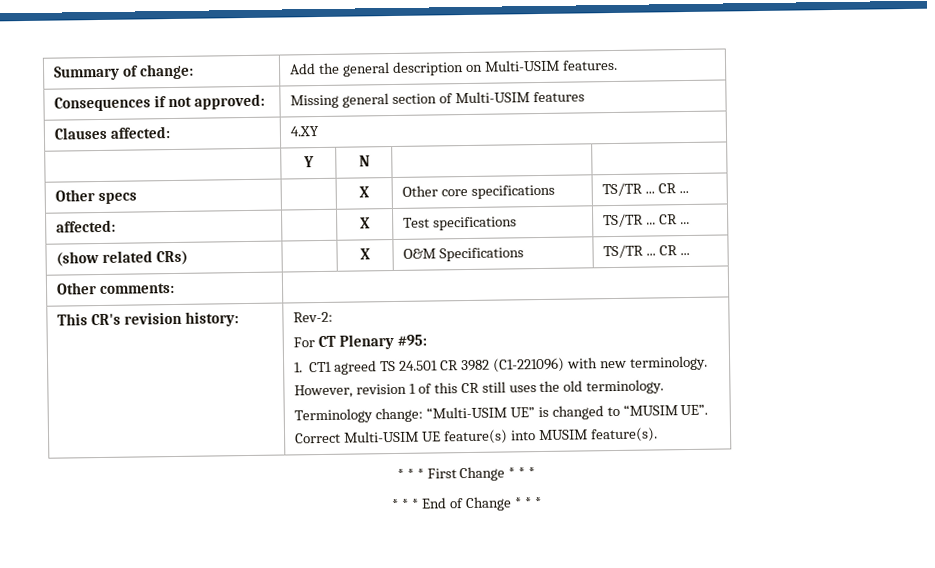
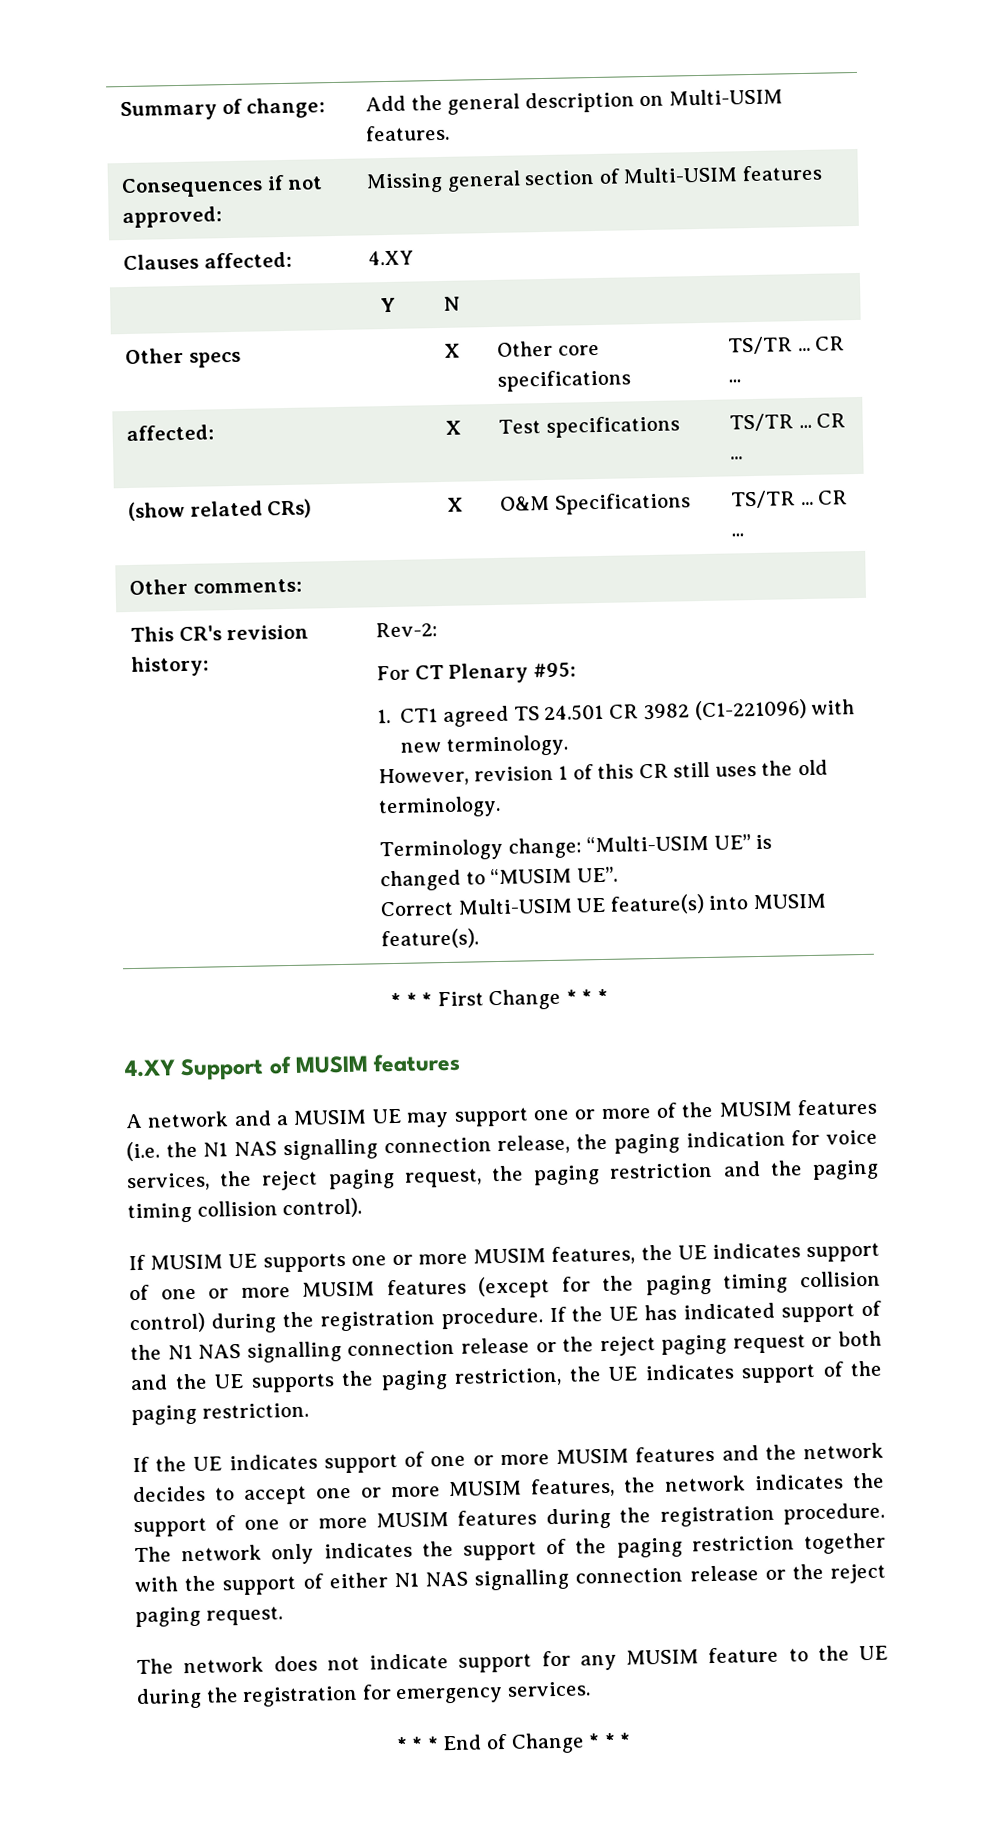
+ 4.XY Support of MUSIM features
+ A network and a MUSIM UE may support one or more of the MUSIM features (i.e. the N1 NAS signalling connection release, the paging indication for voice services, the reject paging request, the paging restriction and the paging timing collision control).
+ If MUSIM UE supports one or more MUSIM features, the UE indicates support of one or more MUSIM features (except for the paging timing collision control) during the registration procedure. If the UE has indicated support of the N1 NAS signalling connection release or the reject paging request or both and the UE supports the paging restriction, the UE indicates support of the paging restriction.
+ If the UE indicates support of one or more MUSIM features and the network decides to accept one or more MUSIM features, the network indicates the support of one or more MUSIM features during the registration procedure. The network only indicates the support of the paging restriction together with the support of either N1 NAS signalling connection release or the reject paging request.
+ The network does not indicate support for any MUSIM feature to the UE during the registration for emergency services.

